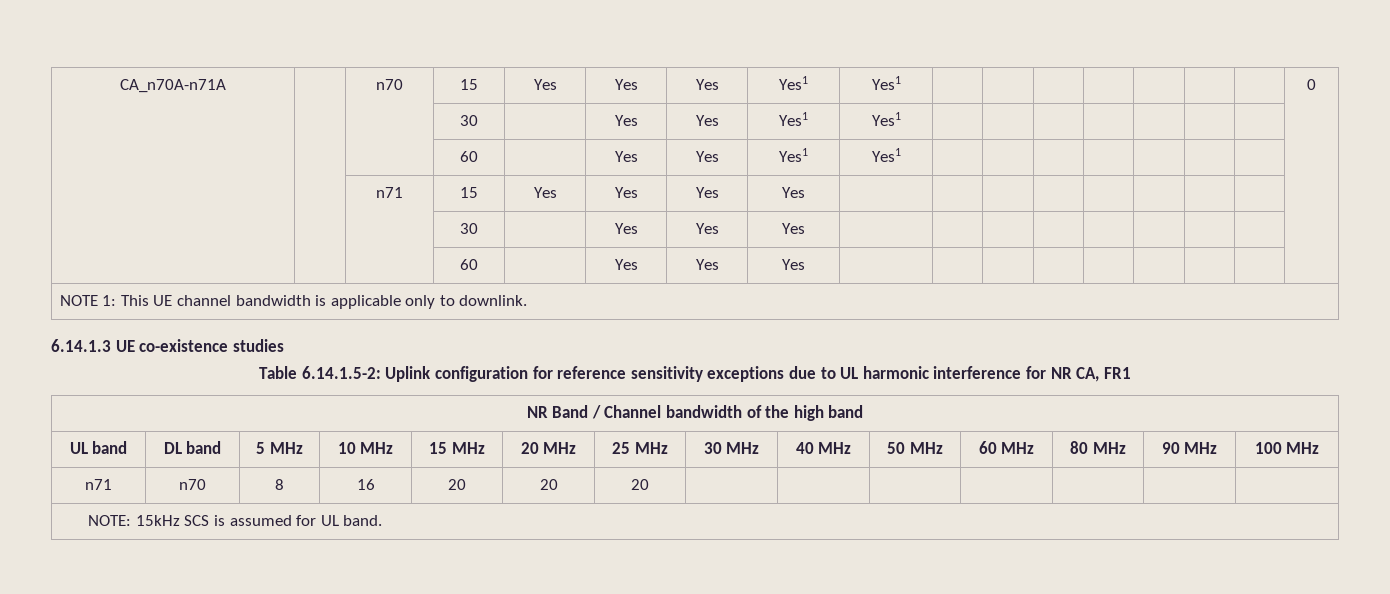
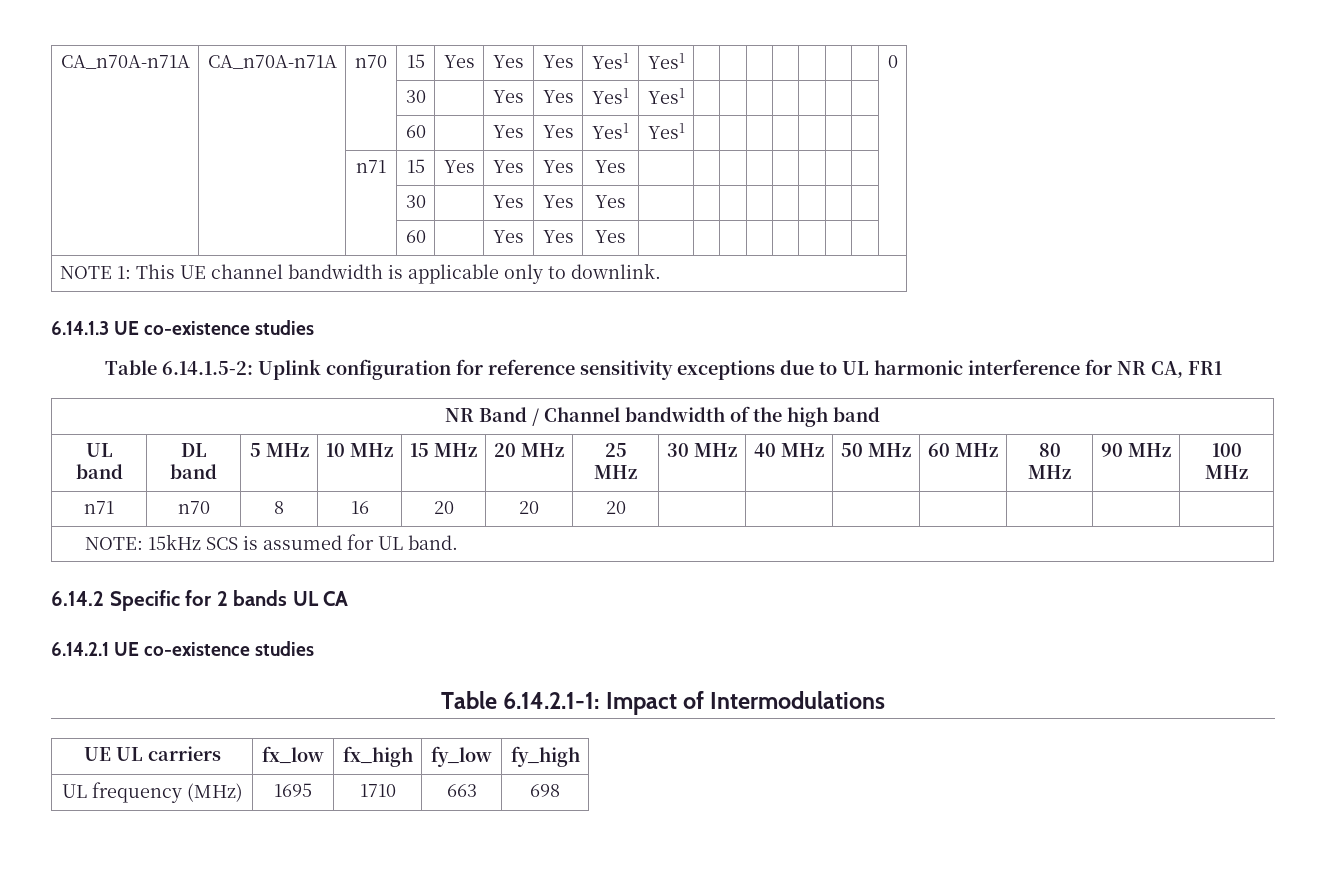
- CA_n70A-n71A | | n70 | 15 | Yes | Yes | Yes | Yes1 | Yes1 | | | | | | | | 0
+ CA_n70A-n71A | CA_n70A-n71A | n70 | 15 | Yes | Yes | Yes | Yes1 | Yes1 | | | | | | | | 0
+ 6.14.2 Specific for 2 bands UL CA
+ 6.14.2.1 UE co-existence studies
+ Table 6.14.2.1-1: Impact of Intermodulations
+ UE UL carriers | fx_low | fx_high | fy_low | fy_high
+ UL frequency (MHz) | 1695 | 1710 | 663 | 698

